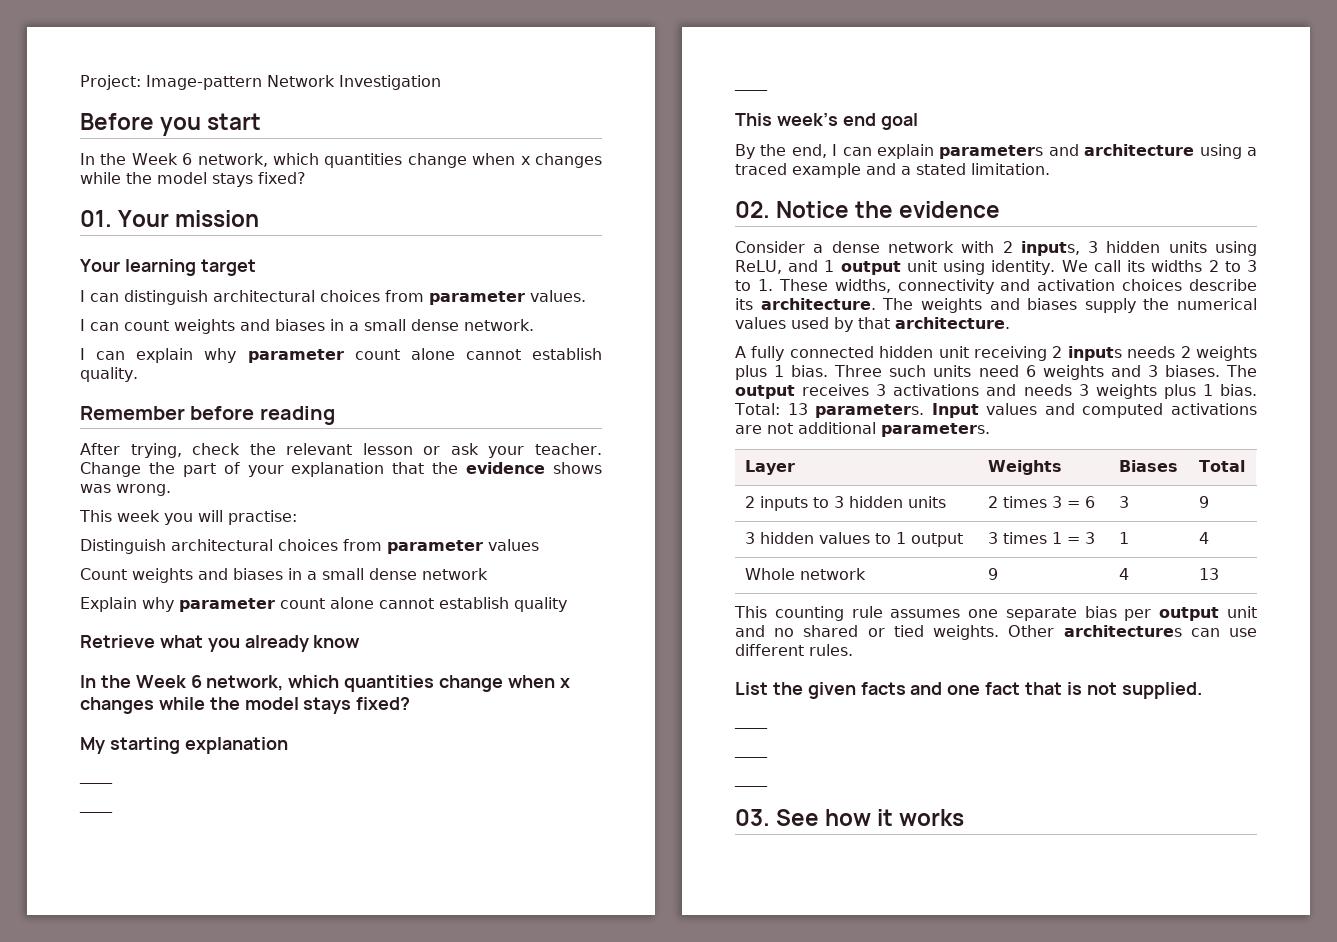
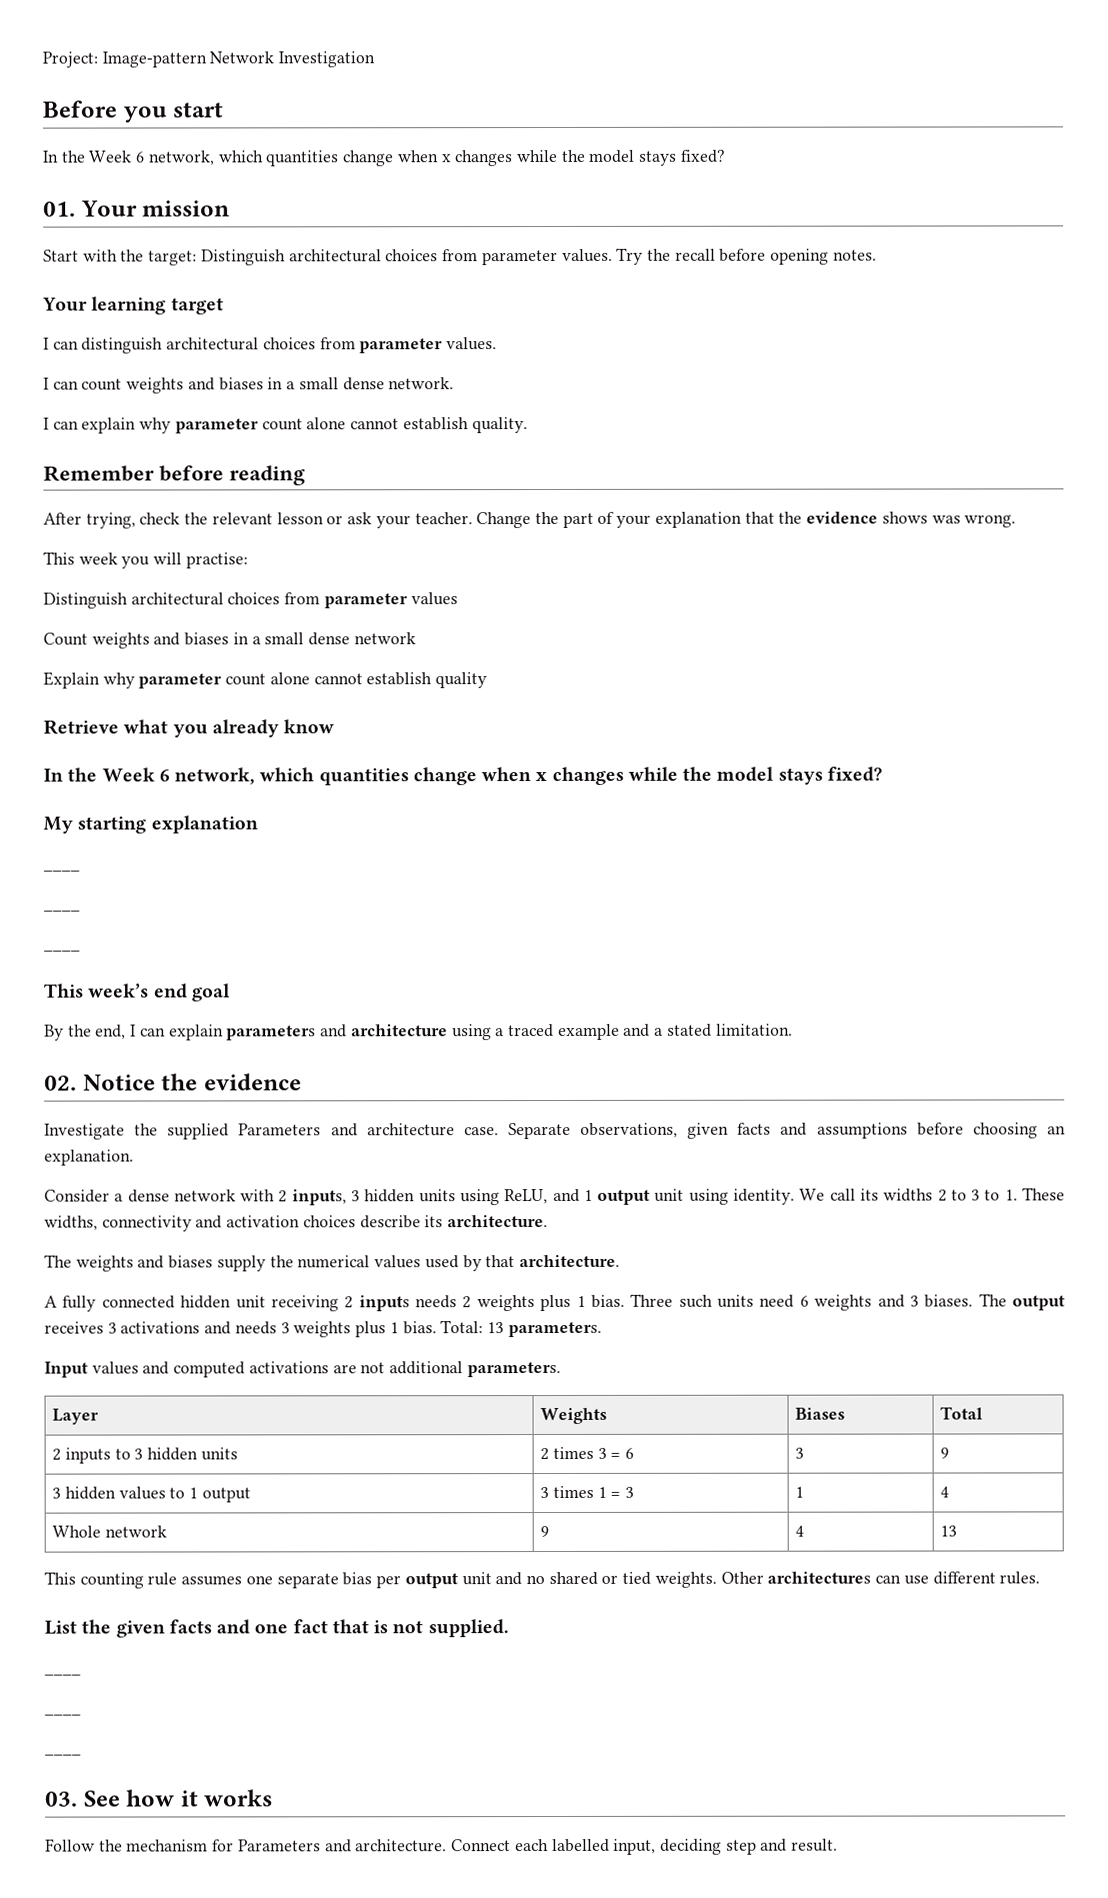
+ Start with the target: Distinguish architectural choices from parameter values. Try the recall before opening notes.
+ Investigate the supplied Parameters and architecture case. Separate observations, given facts and assumptions before choosing an explanation.
- We call its widths 2 to 3 to 1. These widths, connectivity and activation choices describe its architecture. The weights and biases supply the numerical values used by that architecture.
+ We call its widths 2 to 3 to 1. These widths, connectivity and activation choices describe its architecture.
+ The weights and biases supply the numerical values used by that architecture.
- Total: 13 parameters. Input values and computed activations are not additional parameters.
+ Total: 13 parameters.
+ Input values and computed activations are not additional parameters.
+ Follow the mechanism for Parameters and architecture. Connect each labelled input, deciding step and result.

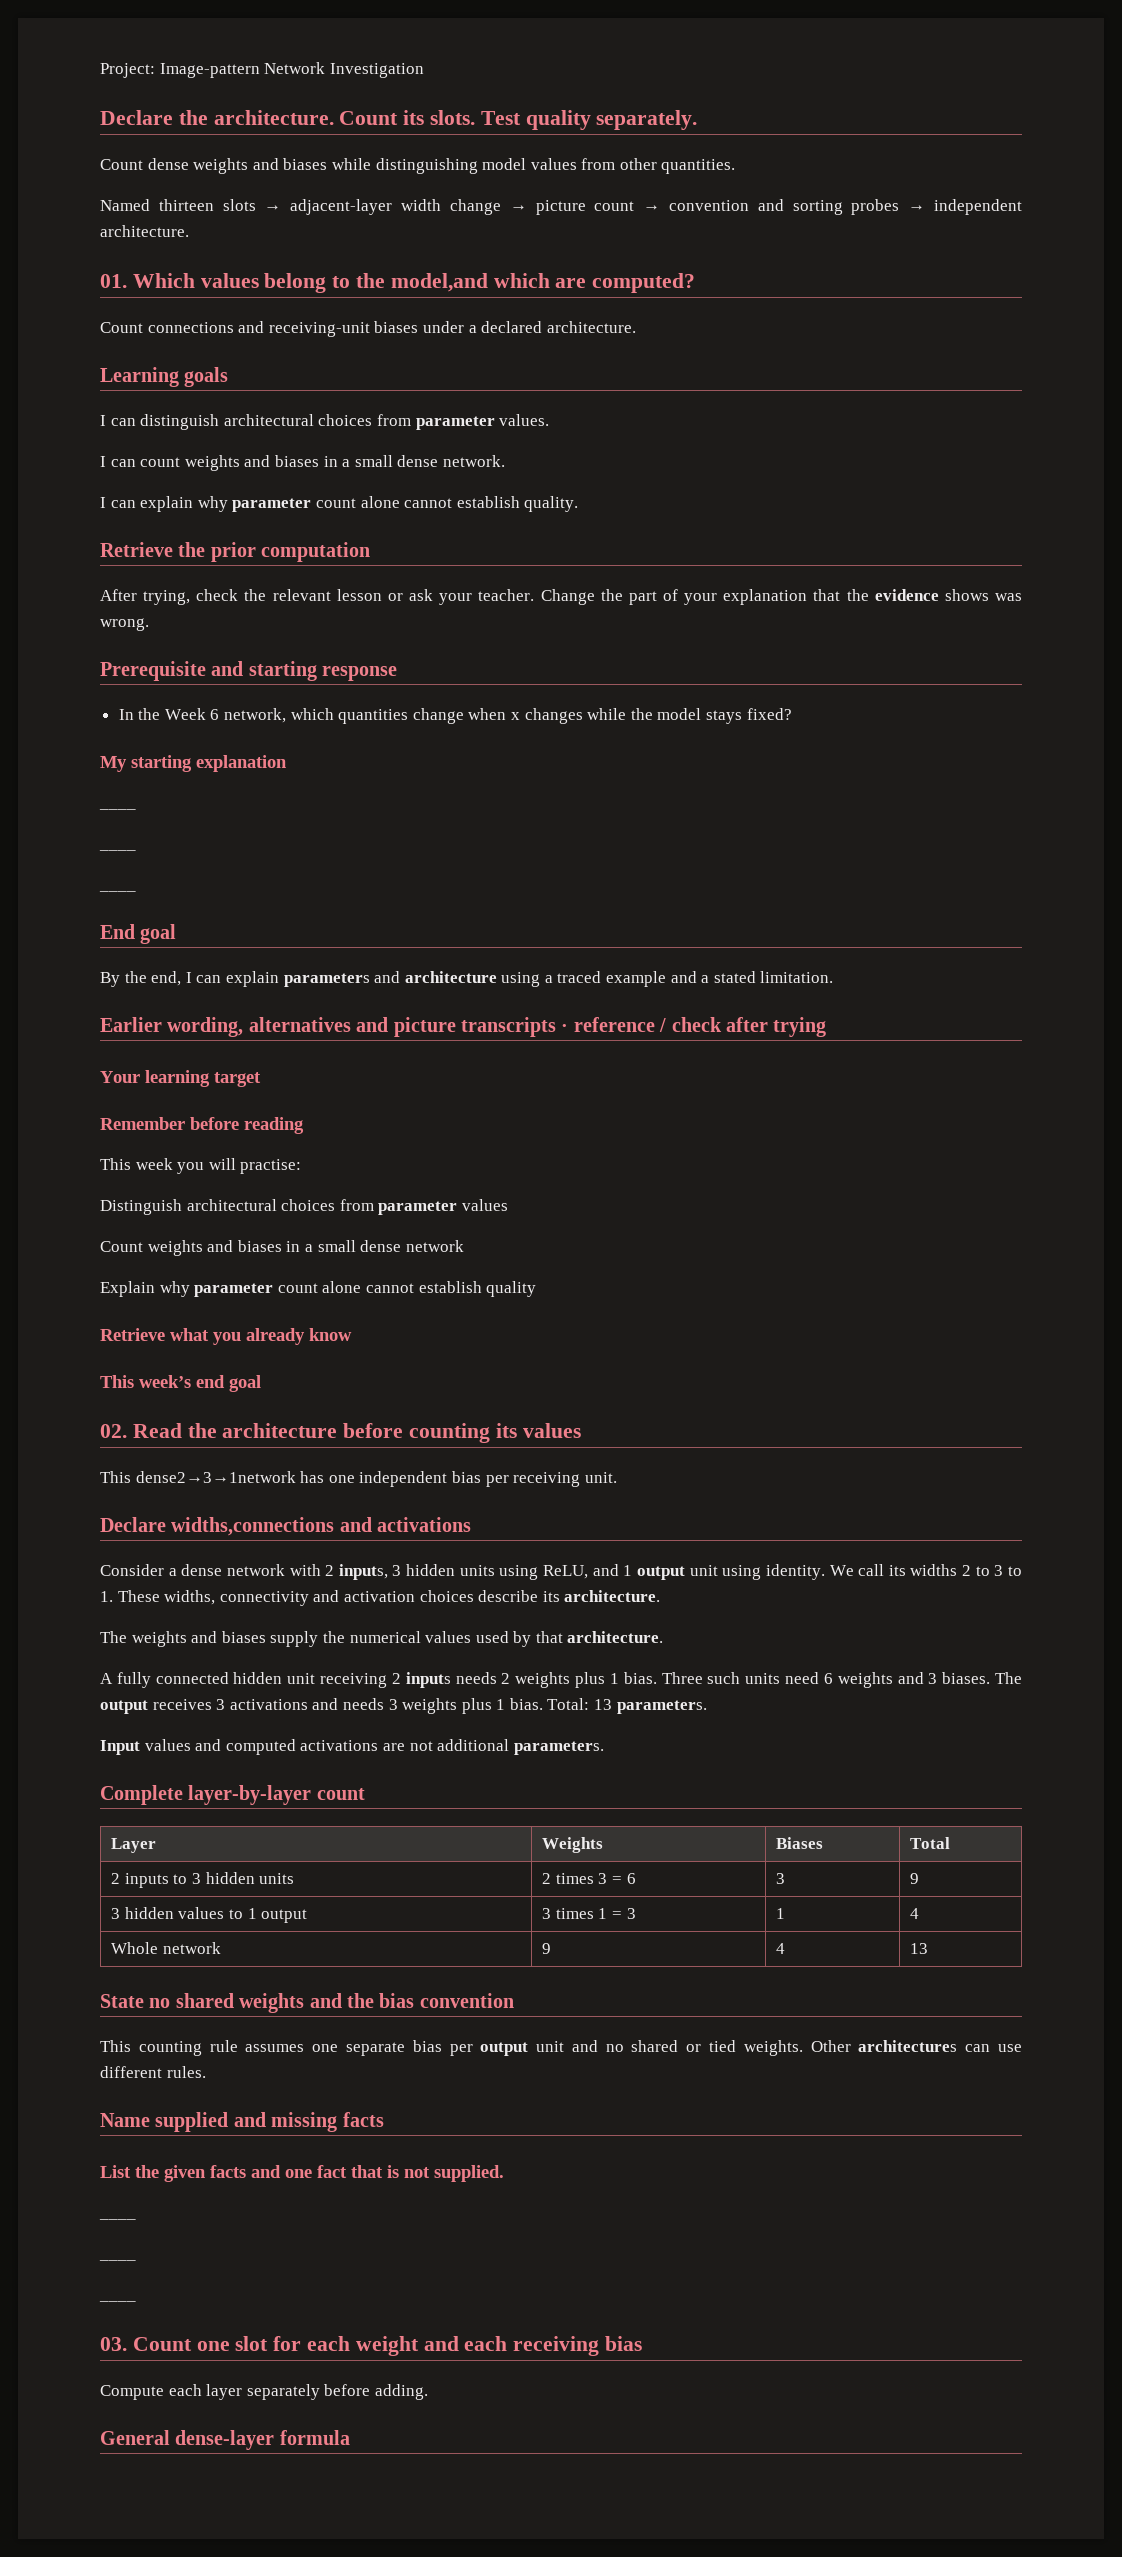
- Before you start
- In the Week 6 network, which quantities change when x changes while the model stays fixed?
- 01. Your mission
- Start with the target: Distinguish architectural choices from parameter values. Try the recall before opening notes.
- Your learning target
+ Declare the architecture. Count its slots. Test quality separately.
+ Count dense weights and biases while distinguishing model values from other quantities.
+ Named thirteen slots → adjacent-layer width change → picture count → convention and sorting probes → independent architecture.
+ 01. Which values belong to the model,and which are computed?
+ Count connections and receiving-unit biases under a declared architecture.
+ Learning goals
- Remember before reading
+ Retrieve the prior computation
+ Prerequisite and starting response
+ In the Week 6 network, which quantities change when x changes while the model stays fixed?
+ My starting explanation
+ ____
+ ____
+ ____
+ End goal
+ By the end, I can explain parameters and architecture using a traced example and a stated limitation.
+ Earlier wording, alternatives and picture transcripts · reference / check after trying
+ Your learning target
+ Remember before reading
  Retrieve what you already know
- In the Week 6 network, which quantities change when x changes while the model stays fixed?
- My starting explanation
- ____
- ____
- ____
  This week’s end goal
- By the end, I can explain parameters and architecture using a traced example and a stated limitation.
- 02. Notice the evidence
- Investigate the supplied Parameters and architecture case. Separate observations, given facts and assumptions before choosing an explanation.
+ 02. Read the architecture before counting its values
+ This dense2→3→1network has one independent bias per receiving unit.
+ Declare widths,connections and activations
+ Complete layer-by-layer count
+ State no shared weights and the bias convention
+ Name supplied and missing facts
- 03. See how it works
- Follow the mechanism for Parameters and architecture. Connect each labelled input, deciding step and result.
+ 03. Count one slot for each weight and each receiving bias
+ Compute each layer separately before adding.
+ General dense-layer formula

